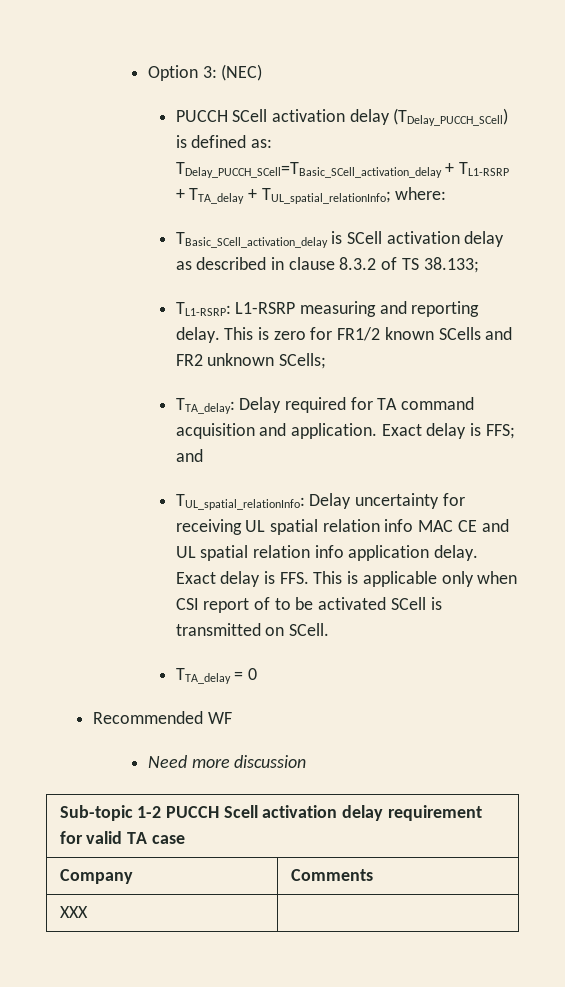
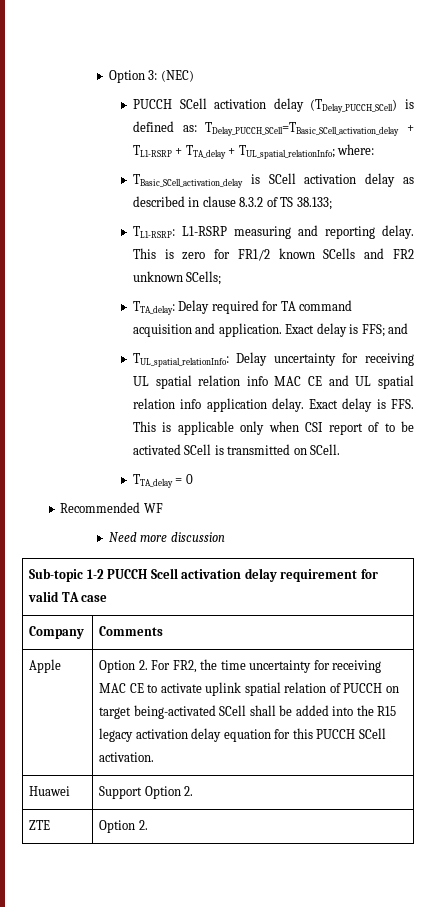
- XXX |
+ Apple | Option 2. For FR2, the time uncertainty for receiving MAC CE to activate uplink spatial relation of PUCCH on target being-activated SCell shall be added into the R15 legacy activation delay equation for this PUCCH SCell activation.
+ Huawei | Support Option 2.
+ ZTE | Option 2.

